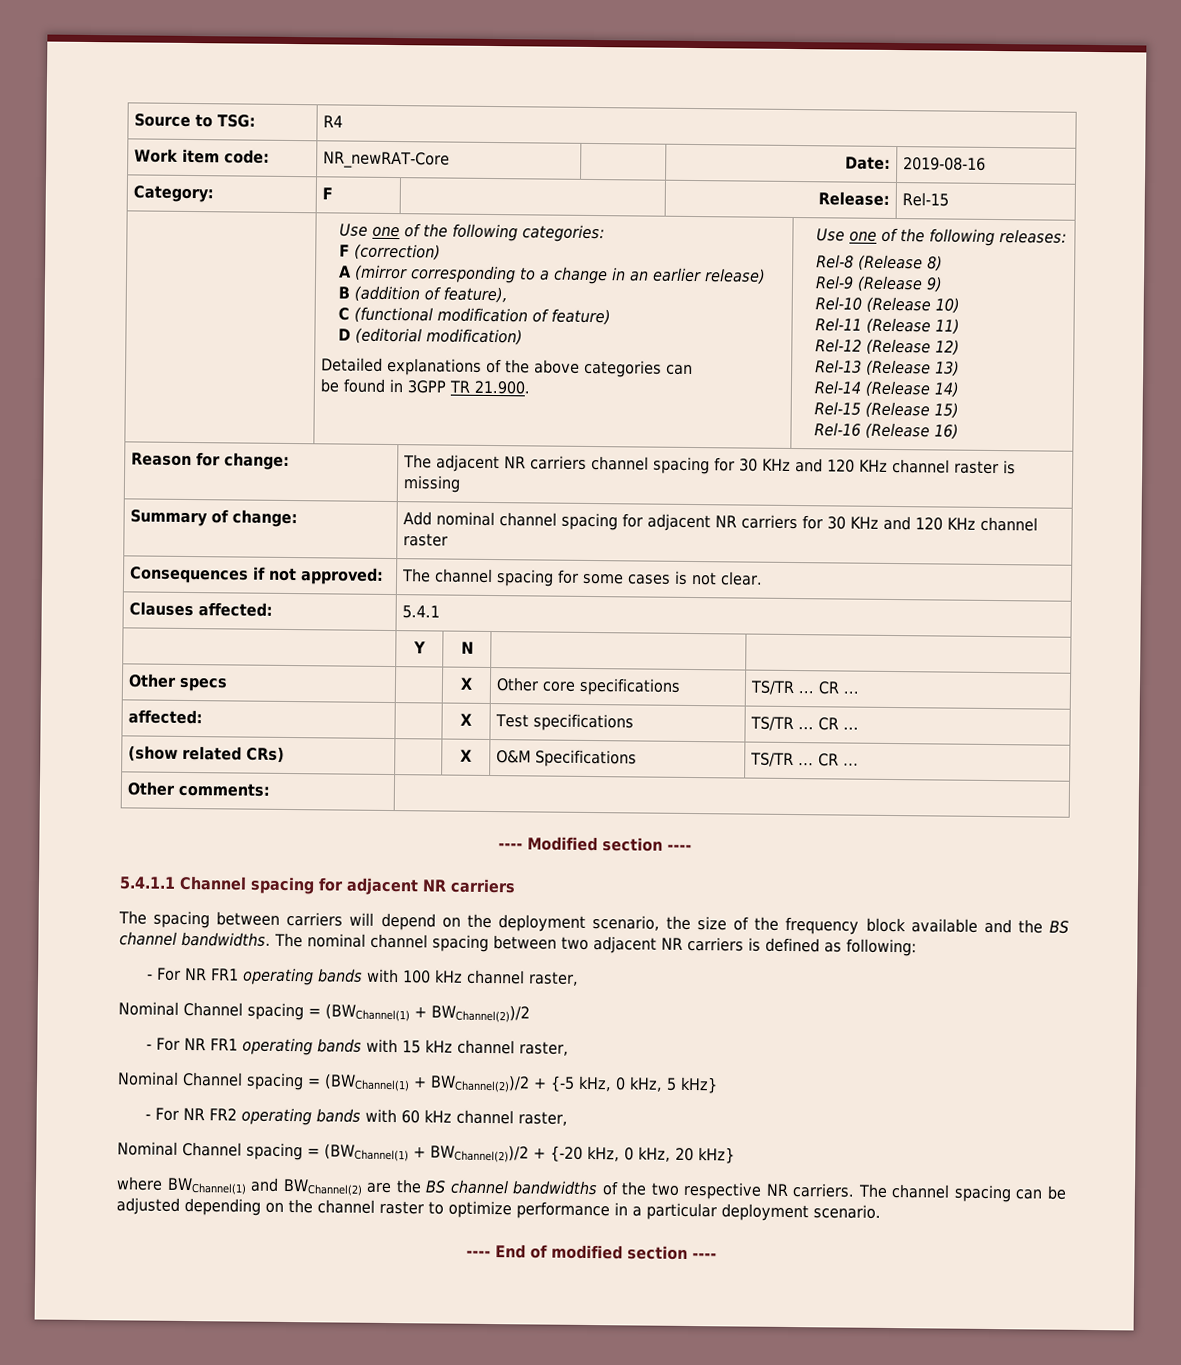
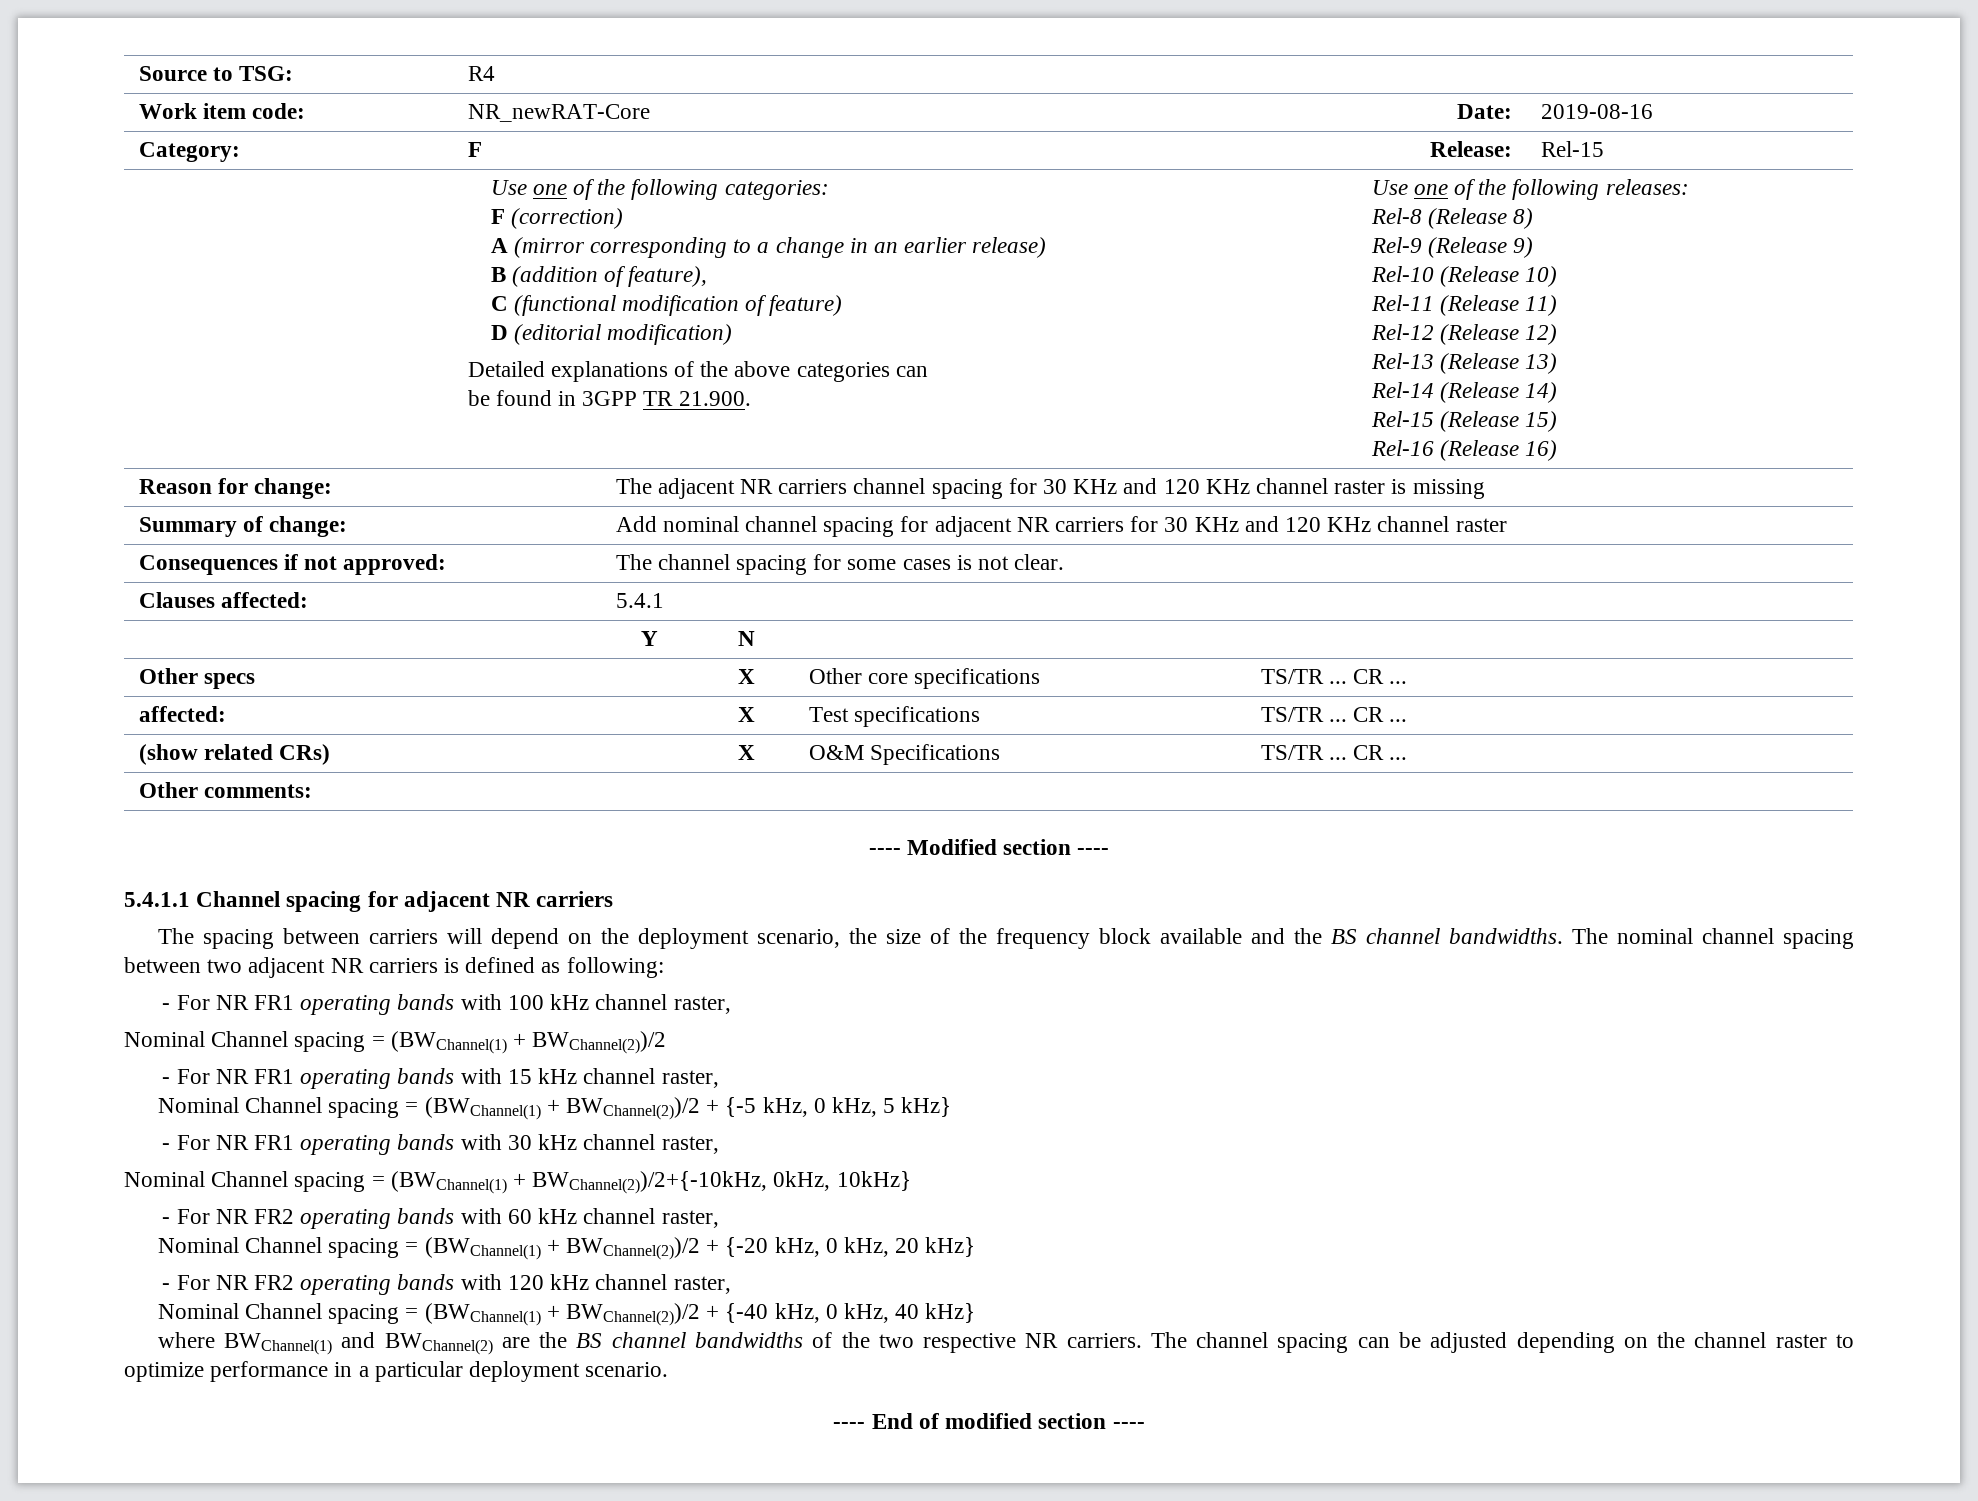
+ - For NR FR1 operating bands with 30 kHz channel raster,
+ Nominal Channel spacing = (BWChannel(1) + BWChannel(2))/2+{-10kHz, 0kHz, 10kHz}
+ - For NR FR2 operating bands with 120 kHz channel raster,
+ Nominal Channel spacing = (BWChannel(1) + BWChannel(2))/2 + {-40 kHz, 0 kHz, 40 kHz}

